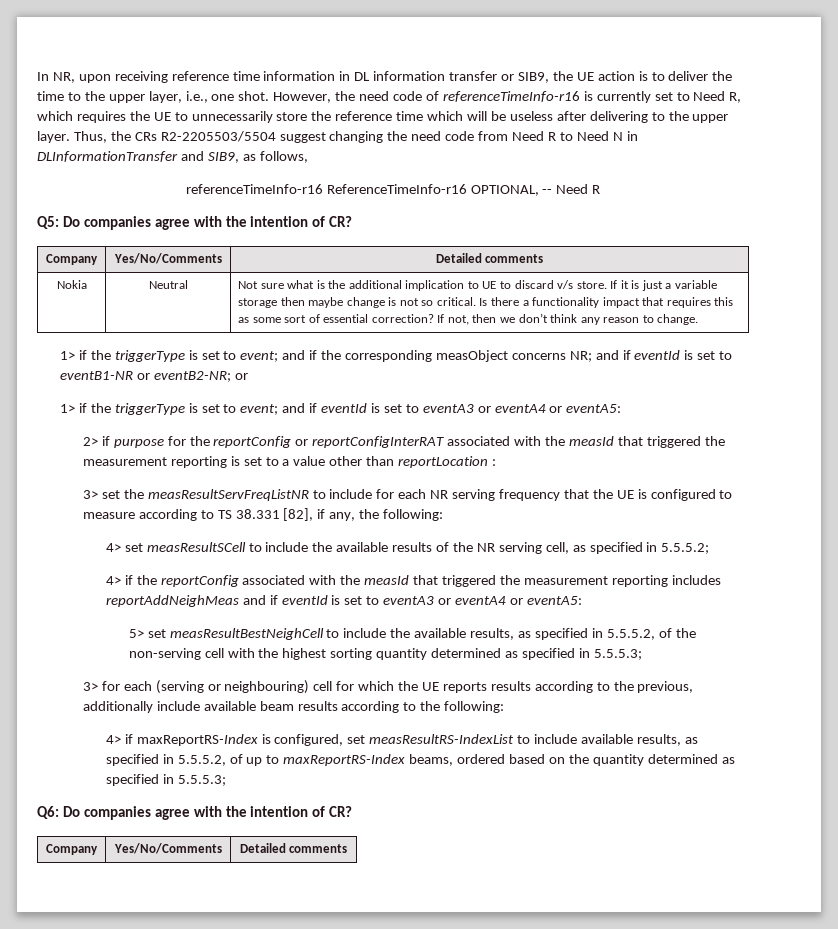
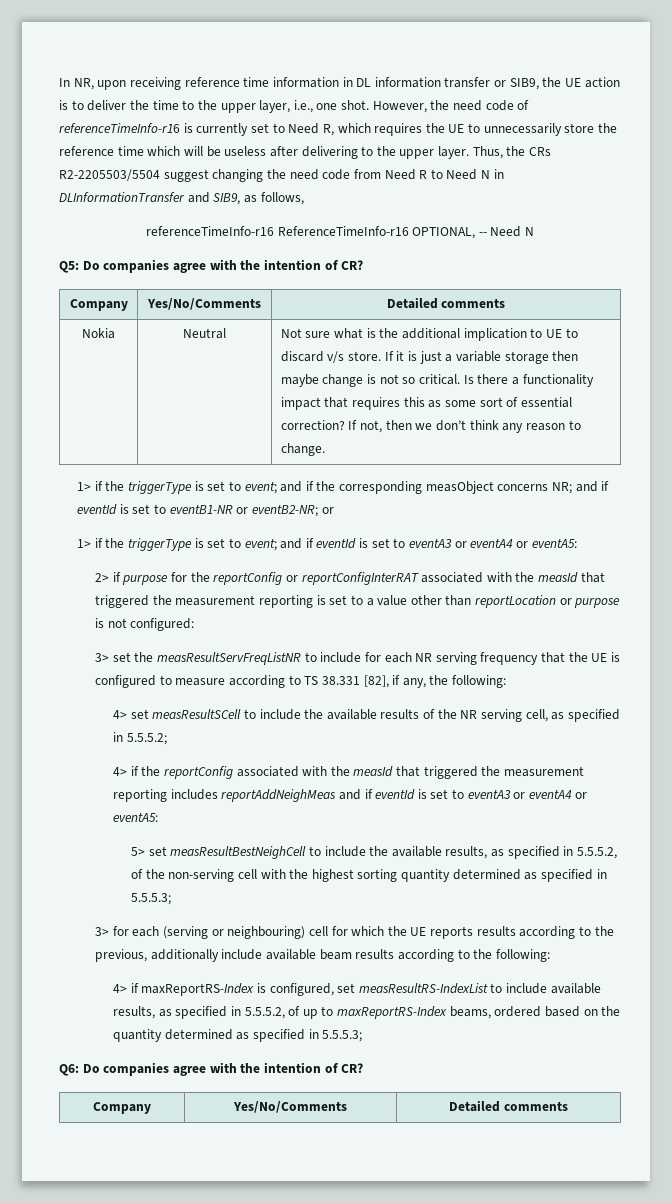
- referenceTimeInfo-r16 ReferenceTimeInfo-r16 OPTIONAL, -- Need R
+ referenceTimeInfo-r16 ReferenceTimeInfo-r16 OPTIONAL, -- Need N
- 2> if purpose for the reportConfig or reportConfigInterRAT associated with the measId that triggered the measurement reporting is set to a value other than reportLocation :
+ 2> if purpose for the reportConfig or reportConfigInterRAT associated with the measId that triggered the measurement reporting is set to a value other than reportLocation or purpose is not configured:

